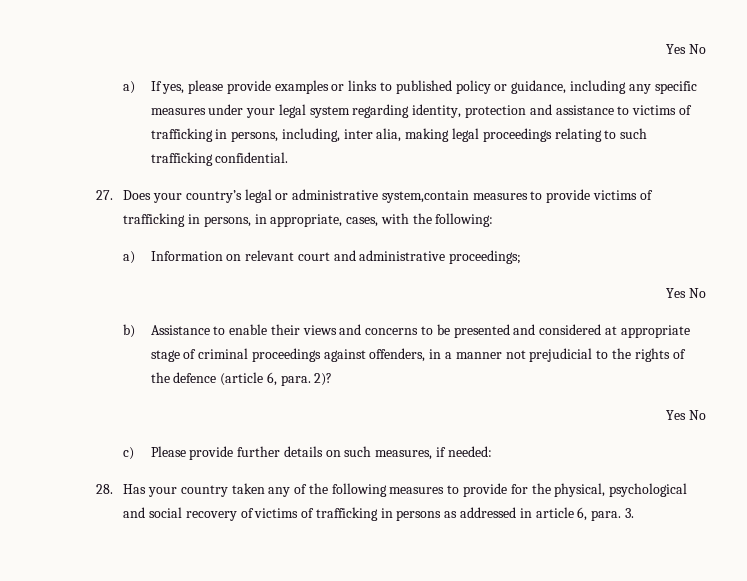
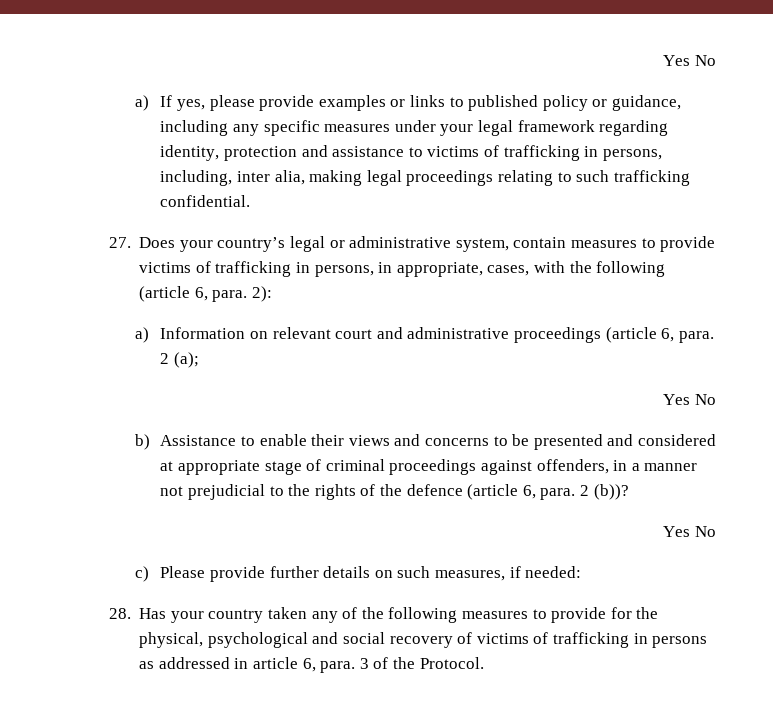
- a) If yes, please provide examples or links to published policy or guidance, including any specific measures under your legal system regarding identity, protection and assistance to victims of trafficking in persons, including, inter alia, making legal proceedings relating to such trafficking confidential.
+ a) If yes, please provide examples or links to published policy or guidance, including any specific measures under your legal framework regarding identity, protection and assistance to victims of trafficking in persons, including, inter alia, making legal proceedings relating to such trafficking confidential.
- 27. Does your country’s legal or administrative system,contain measures to provide victims of trafficking in persons, in appropriate, cases, with the following:
+ 27. Does your country’s legal or administrative system, contain measures to provide victims of trafficking in persons, in appropriate, cases, with the following (article 6, para. 2):
- a) Information on relevant court and administrative proceedings;
+ a) Information on relevant court and administrative proceedings (article 6, para. 2 (a);
- b) Assistance to enable their views and concerns to be presented and considered at appropriate stage of criminal proceedings against offenders, in a manner not prejudicial to the rights of the defence (article 6, para. 2)?
+ b) Assistance to enable their views and concerns to be presented and considered at appropriate stage of criminal proceedings against offenders, in a manner not prejudicial to the rights of the defence (article 6, para. 2 (b))?
- 28. Has your country taken any of the following measures to provide for the physical, psychological and social recovery of victims of trafficking in persons as addressed in article 6, para. 3.
+ 28. Has your country taken any of the following measures to provide for the physical, psychological and social recovery of victims of trafficking in persons as addressed in article 6, para. 3 of the Protocol.

